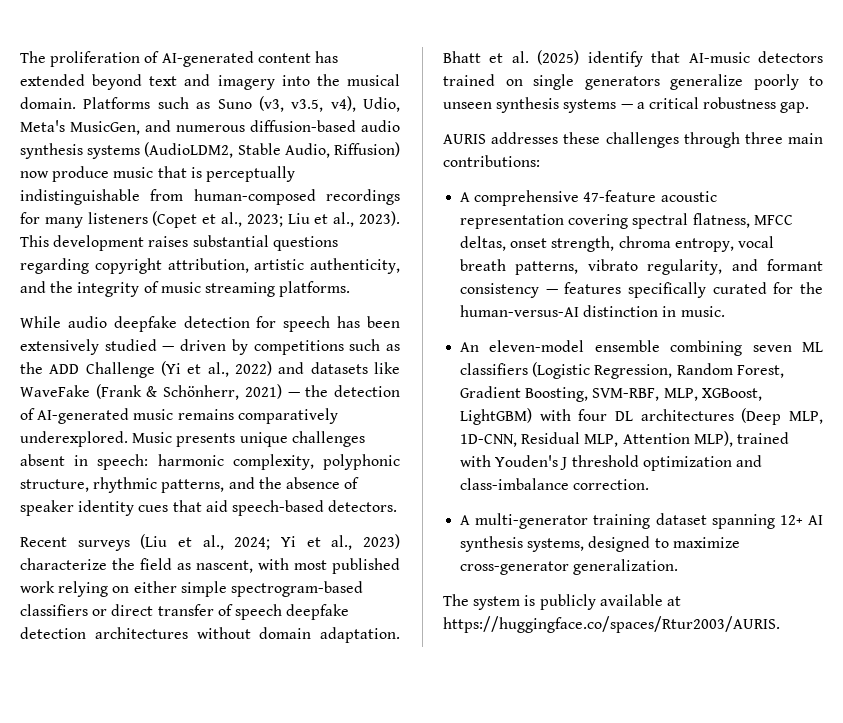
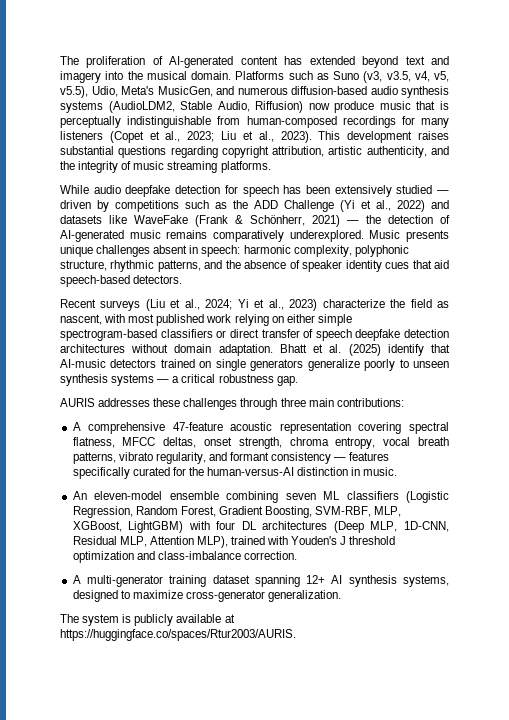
- Platforms such as Suno (v3, v3.5, v4), Udio, Meta's MusicGen, and numerous diffusion-based audio synthesis systems (AudioLDM2, Stable Audio, Riffusion) now produce music that is perceptually indistinguishable from human-composed recordings for many listeners (Copet et al., 2023; Liu et al., 2023).
+ Platforms such as Suno (v3, v3.5, v4, v5, v5.5), Udio, Meta's MusicGen, and numerous diffusion-based audio synthesis systems (AudioLDM2, Stable Audio, Riffusion) now produce music that is perceptually indistinguishable from human-composed recordings for many listeners (Copet et al., 2023; Liu et al., 2023).

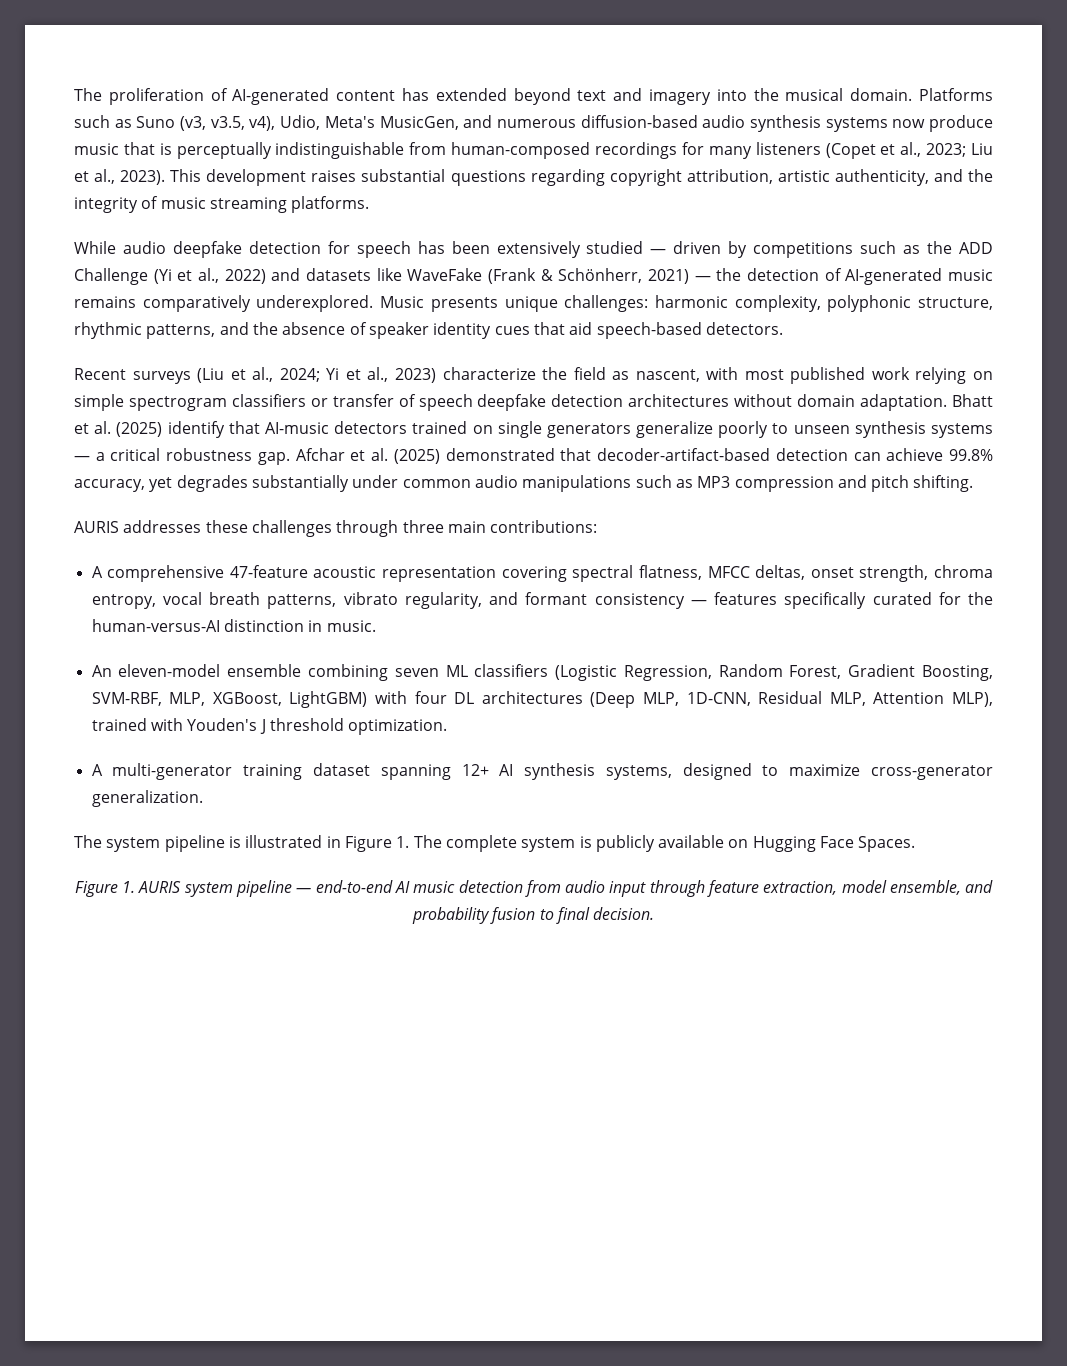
- Platforms such as Suno (v3, v3.5, v4, v5, v5.5), Udio, Meta's MusicGen, and numerous diffusion-based audio synthesis systems (AudioLDM2, Stable Audio, Riffusion) now produce music that is perceptually indistinguishable from human-composed recordings for many listeners (Copet et al., 2023; Liu et al., 2023).
+ Platforms such as Suno (v3, v3.5, v4), Udio, Meta's MusicGen, and numerous diffusion-based audio synthesis systems now produce music that is perceptually indistinguishable from human-composed recordings for many listeners (Copet et al., 2023; Liu et al., 2023).
- Music presents unique challenges absent in speech: harmonic complexity, polyphonic structure, rhythmic patterns, and the absence of speaker identity cues that aid speech-based detectors.
+ Music presents unique challenges: harmonic complexity, polyphonic structure, rhythmic patterns, and the absence of speaker identity cues that aid speech-based detectors.
- Recent surveys (Liu et al., 2024; Yi et al., 2023) characterize the field as nascent, with most published work relying on either simple spectrogram-based classifiers or direct transfer of speech deepfake detection architectures without domain adaptation.
+ Recent surveys (Liu et al., 2024; Yi et al., 2023) characterize the field as nascent, with most published work relying on simple spectrogram classifiers or transfer of speech deepfake detection architectures without domain adaptation.
+ Afchar et al. (2025) demonstrated that decoder-artifact-based detection can achieve 99.8% accuracy, yet degrades substantially under common audio manipulations such as MP3 compression and pitch shifting.
- An eleven-model ensemble combining seven ML classifiers (Logistic Regression, Random Forest, Gradient Boosting, SVM-RBF, MLP, XGBoost, LightGBM) with four DL architectures (Deep MLP, 1D-CNN, Residual MLP, Attention MLP), trained with Youden's J threshold optimization and class-imbalance correction.
+ An eleven-model ensemble combining seven ML classifiers (Logistic Regression, Random Forest, Gradient Boosting, SVM-RBF, MLP, XGBoost, LightGBM) with four DL architectures (Deep MLP, 1D-CNN, Residual MLP, Attention MLP), trained with Youden's J threshold optimization.
- The system is publicly available at https://huggingface.co/spaces/Rtur2003/AURIS.
+ The system pipeline is illustrated in Figure 1. The complete system is publicly available on Hugging Face Spaces.
+ Figure 1. AURIS system pipeline — end-to-end AI music detection from audio input through feature extraction, model ensemble, and probability fusion to final decision.

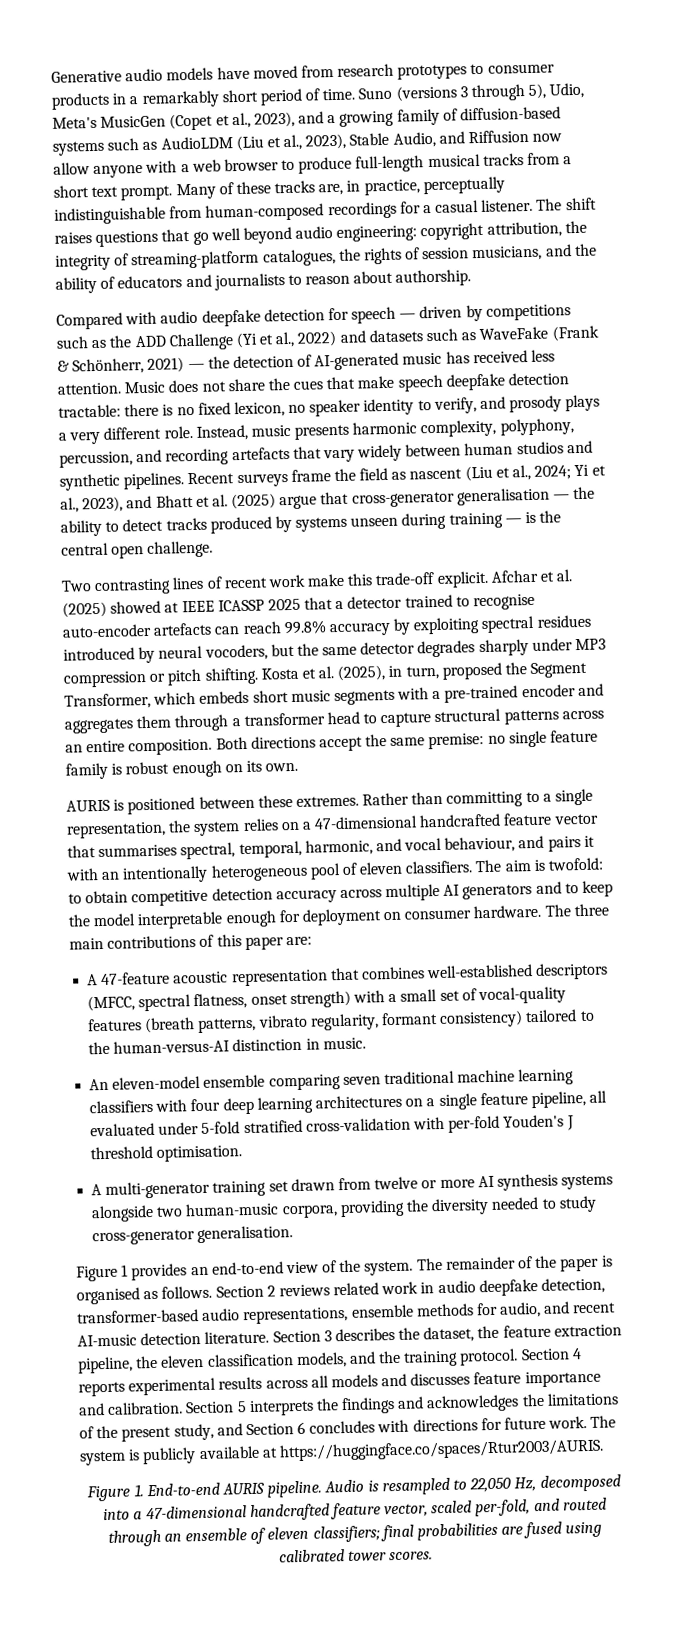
- The proliferation of AI-generated content has extended beyond text and imagery into the musical domain. Platforms such as Suno (v3, v3.5, v4), Udio, Meta's MusicGen, and numerous diffusion-based audio synthesis systems now produce music that is perceptually indistinguishable from human-composed recordings for many listeners (Copet et al., 2023; Liu et al., 2023). This development raises substantial questions regarding copyright attribution, artistic authenticity, and the integrity of music streaming platforms.
- While audio deepfake detection for speech has been extensively studied — driven by competitions such as the ADD Challenge (Yi et al., 2022) and datasets like WaveFake (Frank & Schönherr, 2021) — the detection of AI-generated music remains comparatively underexplored. Music presents unique challenges: harmonic complexity, polyphonic structure, rhythmic patterns, and the absence of speaker identity cues that aid speech-based detectors.
- Recent surveys (Liu et al., 2024; Yi et al., 2023) characterize the field as nascent, with most published work relying on simple spectrogram classifiers or transfer of speech deepfake detection architectures without domain adaptation. Bhatt et al. (2025) identify that AI-music detectors trained on single generators generalize poorly to unseen synthesis systems — a critical robustness gap. Afchar et al. (2025) demonstrated that decoder-artifact-based detection can achieve 99.8% accuracy, yet degrades substantially under common audio manipulations such as MP3 compression and pitch shifting.
- AURIS addresses these challenges through three main contributions:
- A comprehensive 47-feature acoustic representation covering spectral flatness, MFCC deltas, onset strength, chroma entropy, vocal breath patterns, vibrato regularity, and formant consistency — features specifically curated for the human-versus-AI distinction in music.
+ Generative audio models have moved from research prototypes to consumer products in a remarkably short period of time. Suno (versions 3 through 5), Udio, Meta's MusicGen (Copet et al., 2023), and a growing family of diffusion-based systems such as AudioLDM (Liu et al., 2023), Stable Audio, and Riffusion now allow anyone with a web browser to produce full-length musical tracks from a short text prompt. Many of these tracks are, in practice, perceptually indistinguishable from human-composed recordings for a casual listener. The shift raises questions that go well beyond audio engineering: copyright attribution, the integrity of streaming-platform catalogues, the rights of session musicians, and the ability of educators and journalists to reason about authorship.
+ Compared with audio deepfake detection for speech — driven by competitions such as the ADD Challenge (Yi et al., 2022) and datasets such as WaveFake (Frank & Schönherr, 2021) — the detection of AI-generated music has received less attention. Music does not share the cues that make speech deepfake detection tractable: there is no fixed lexicon, no speaker identity to verify, and prosody plays a very different role. Instead, music presents harmonic complexity, polyphony, percussion, and recording artefacts that vary widely between human studios and synthetic pipelines. Recent surveys frame the field as nascent (Liu et al., 2024; Yi et al., 2023), and Bhatt et al. (2025) argue that cross-generator generalisation — the ability to detect tracks produced by systems unseen during training — is the central open challenge.
+ Two contrasting lines of recent work make this trade-off explicit. Afchar et al. (2025) showed at IEEE ICASSP 2025 that a detector trained to recognise auto-encoder artefacts can reach 99.8% accuracy by exploiting spectral residues introduced by neural vocoders, but the same detector degrades sharply under MP3 compression or pitch shifting. Kosta et al. (2025), in turn, proposed the Segment Transformer, which embeds short music segments with a pre-trained encoder and aggregates them through a transformer head to capture structural patterns across an entire composition. Both directions accept the same premise: no single feature family is robust enough on its own.
+ AURIS is positioned between these extremes. Rather than committing to a single representation, the system relies on a 47-dimensional handcrafted feature vector that summarises spectral, temporal, harmonic, and vocal behaviour, and pairs it with an intentionally heterogeneous pool of eleven classifiers. The aim is twofold: to obtain competitive detection accuracy across multiple AI generators and to keep the model interpretable enough for deployment on consumer hardware. The three main contributions of this paper are:
+ A 47-feature acoustic representation that combines well-established descriptors (MFCC, spectral flatness, onset strength) with a small set of vocal-quality features (breath patterns, vibrato regularity, formant consistency) tailored to the human-versus-AI distinction in music.
- An eleven-model ensemble combining seven ML classifiers (Logistic Regression, Random Forest, Gradient Boosting, SVM-RBF, MLP, XGBoost, LightGBM) with four DL architectures (Deep MLP, 1D-CNN, Residual MLP, Attention MLP), trained with Youden's J threshold optimization.
+ An eleven-model ensemble comparing seven traditional machine learning classifiers with four deep learning architectures on a single feature pipeline, all evaluated under 5-fold stratified cross-validation with per-fold Youden's J threshold optimisation.
- A multi-generator training dataset spanning 12+ AI synthesis systems, designed to maximize cross-generator generalization.
- The system pipeline is illustrated in Figure 1. The complete system is publicly available on Hugging Face Spaces.
- Figure 1. AURIS system pipeline — end-to-end AI music detection from audio input through feature extraction, model ensemble, and probability fusion to final decision.
+ A multi-generator training set drawn from twelve or more AI synthesis systems alongside two human-music corpora, providing the diversity needed to study cross-generator generalisation.
+ Figure 1 provides an end-to-end view of the system. The remainder of the paper is organised as follows. Section 2 reviews related work in audio deepfake detection, transformer-based audio representations, ensemble methods for audio, and recent AI-music detection literature. Section 3 describes the dataset, the feature extraction pipeline, the eleven classification models, and the training protocol. Section 4 reports experimental results across all models and discusses feature importance and calibration. Section 5 interprets the findings and acknowledges the limitations of the present study, and Section 6 concludes with directions for future work. The system is publicly available at https://huggingface.co/spaces/Rtur2003/AURIS.
+ Figure 1. End-to-end AURIS pipeline. Audio is resampled to 22,050 Hz, decomposed into a 47-dimensional handcrafted feature vector, scaled per-fold, and routed through an ensemble of eleven classifiers; final probabilities are fused using calibrated tower scores.

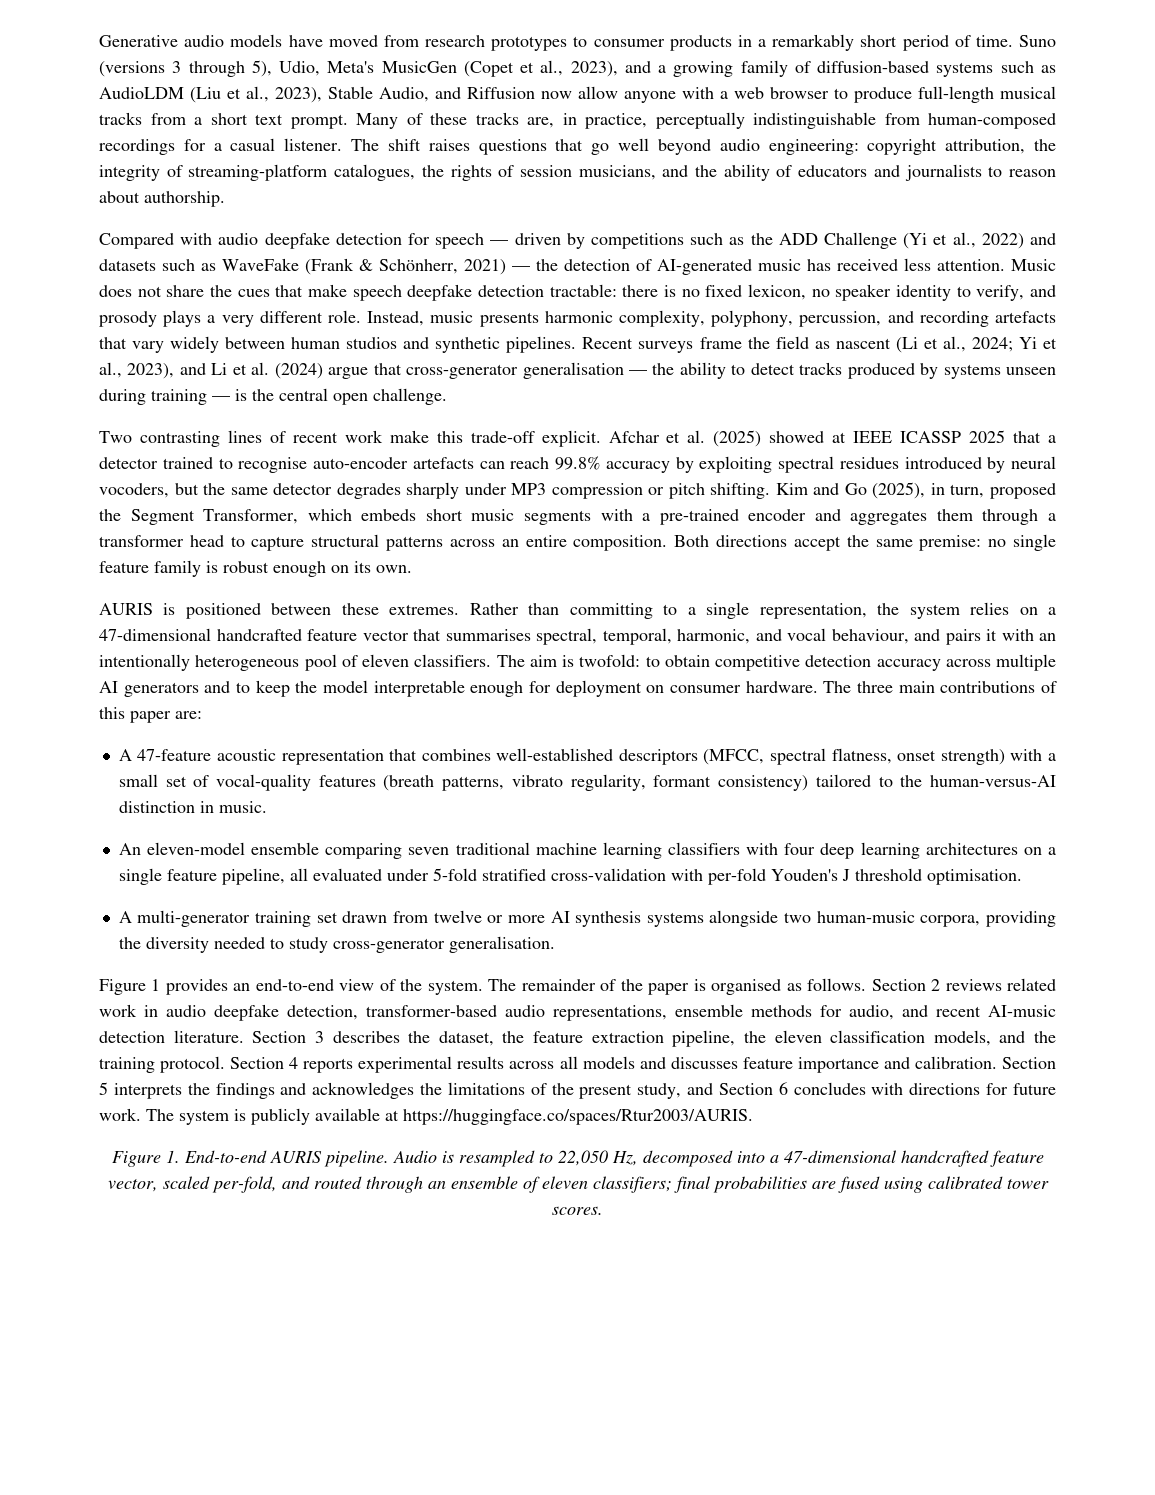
- Recent surveys frame the field as nascent (Liu et al., 2024; Yi et al., 2023), and Bhatt et al. (2025) argue that cross-generator generalisation — the ability to detect tracks produced by systems unseen during training — is the central open challenge.
+ Recent surveys frame the field as nascent (Li et al., 2024; Yi et al., 2023), and Li et al. (2024) argue that cross-generator generalisation — the ability to detect tracks produced by systems unseen during training — is the central open challenge.
- Kosta et al. (2025), in turn, proposed the Segment Transformer, which embeds short music segments with a pre-trained encoder and aggregates them through a transformer head to capture structural patterns across an entire composition.
+ Kim and Go (2025), in turn, proposed the Segment Transformer, which embeds short music segments with a pre-trained encoder and aggregates them through a transformer head to capture structural patterns across an entire composition.

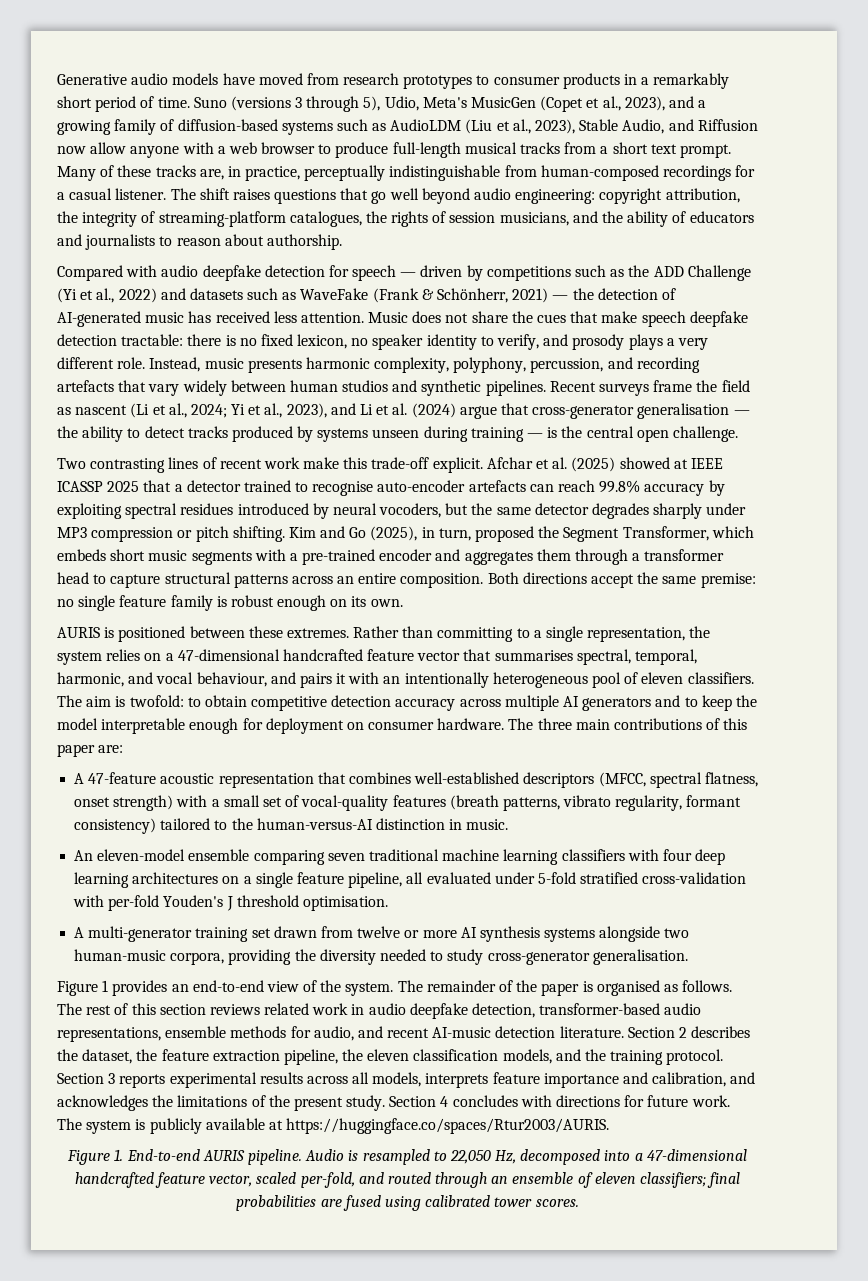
- Section 2 reviews related work in audio deepfake detection, transformer-based audio representations, ensemble methods for audio, and recent AI-music detection literature.
+ The rest of this section reviews related work in audio deepfake detection, transformer-based audio representations, ensemble methods for audio, and recent AI-music detection literature.
- Section 3 describes the dataset, the feature extraction pipeline, the eleven classification models, and the training protocol.
+ Section 2 describes the dataset, the feature extraction pipeline, the eleven classification models, and the training protocol.
- Section 4 reports experimental results across all models and discusses feature importance and calibration. Section 5 interprets the findings and acknowledges the limitations of the present study, and Section 6 concludes with directions for future work.
+ Section 3 reports experimental results across all models, interprets feature importance and calibration, and acknowledges the limitations of the present study. Section 4 concludes with directions for future work.

